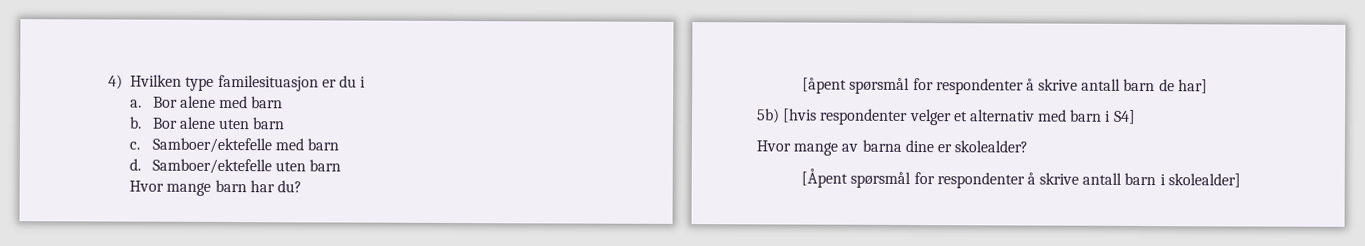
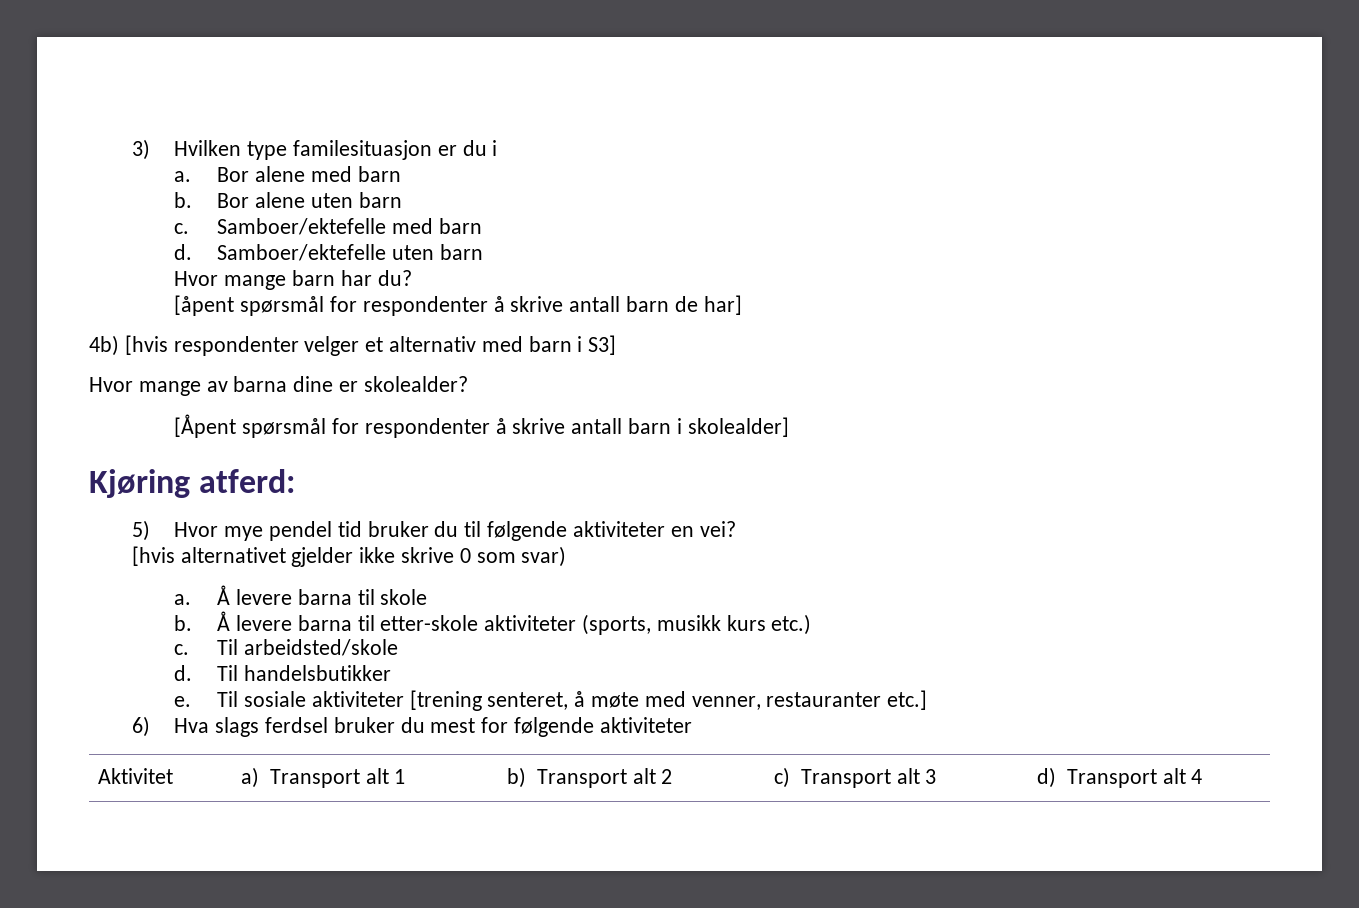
- 4) Hvilken type familesituasjon er du i
+ 3) Hvilken type familesituasjon er du i
- 5b) [hvis respondenter velger et alternativ med barn i S4]
+ 4b) [hvis respondenter velger et alternativ med barn i S3]
+ Kjøring atferd:
+ 5) Hvor mye pendel tid bruker du til følgende aktiviteter en vei?
+ [hvis alternativet gjelder ikke skrive 0 som svar)
+ a. Å levere barna til skole
+ b. Å levere barna til etter-skole aktiviteter (sports, musikk kurs etc.)
+ c. Til arbeidsted/skole
+ d. Til handelsbutikker
+ e. Til sosiale aktiviteter [trening senteret, å møte med venner, restauranter etc.]
+ 6) Hva slags ferdsel bruker du mest for følgende aktiviteter
+ Aktivitet | a) Transport alt 1 | b) Transport alt 2 | c) Transport alt 3 | d) Transport alt 4

